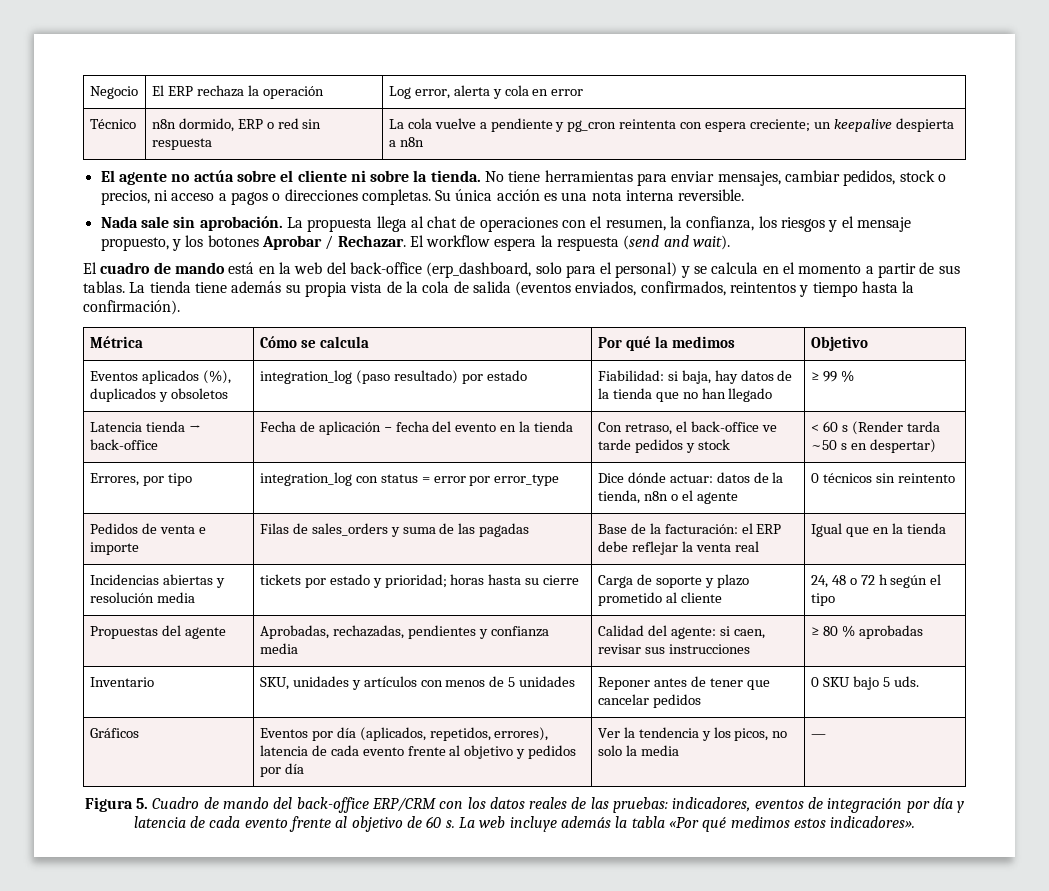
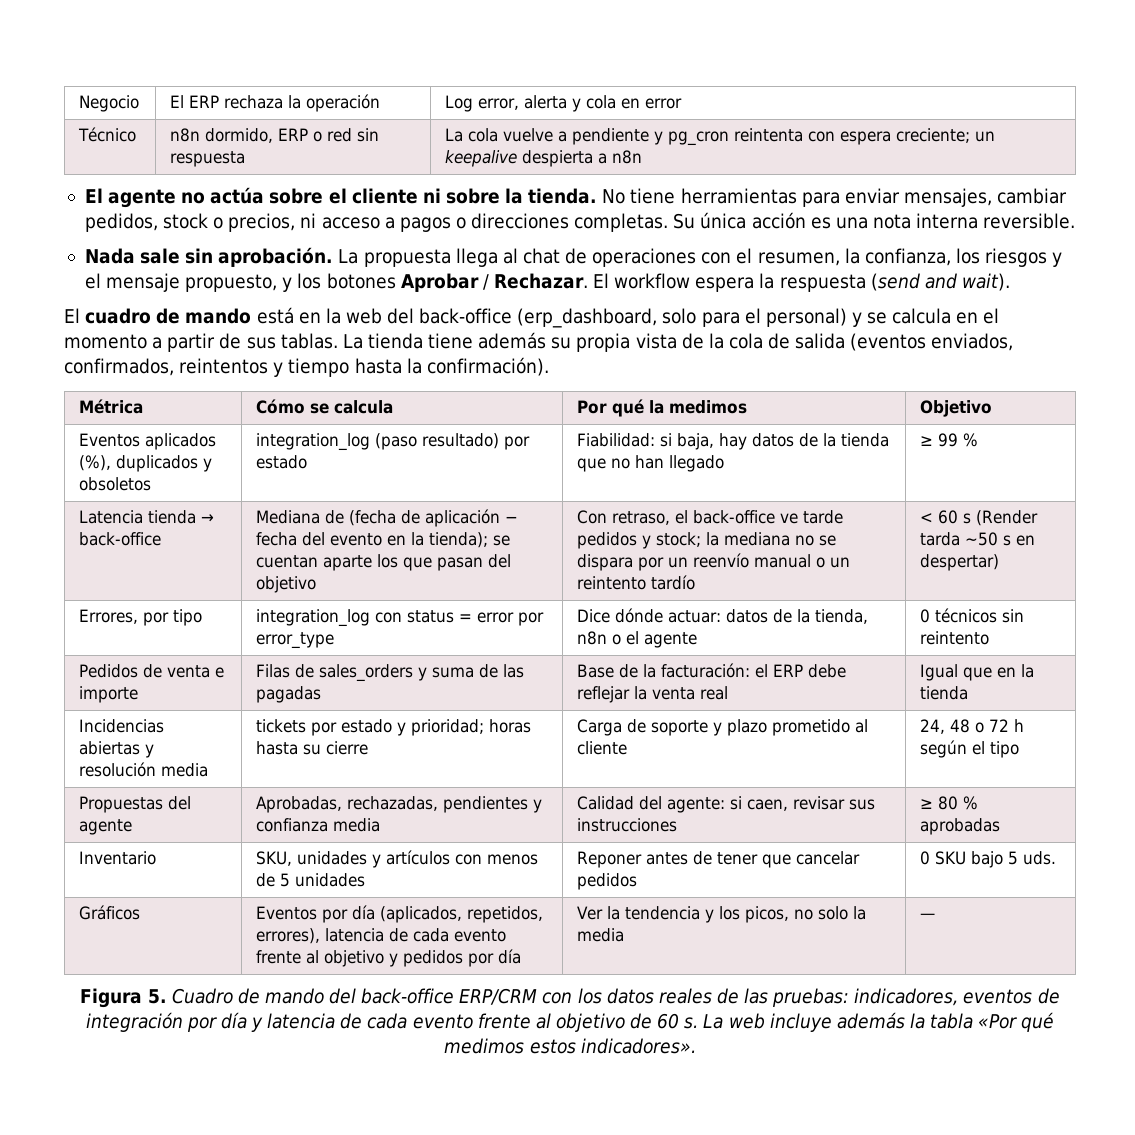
- Fecha de aplicación − fecha del evento en la tienda
+ Mediana de (fecha de aplicación − fecha del evento en la tienda); se cuentan aparte los que pasan del objetivo
- Con retraso, el back-office ve tarde pedidos y stock
+ Con retraso, el back-office ve tarde pedidos y stock; la mediana no se dispara por un reenvío manual o un reintento tardío

